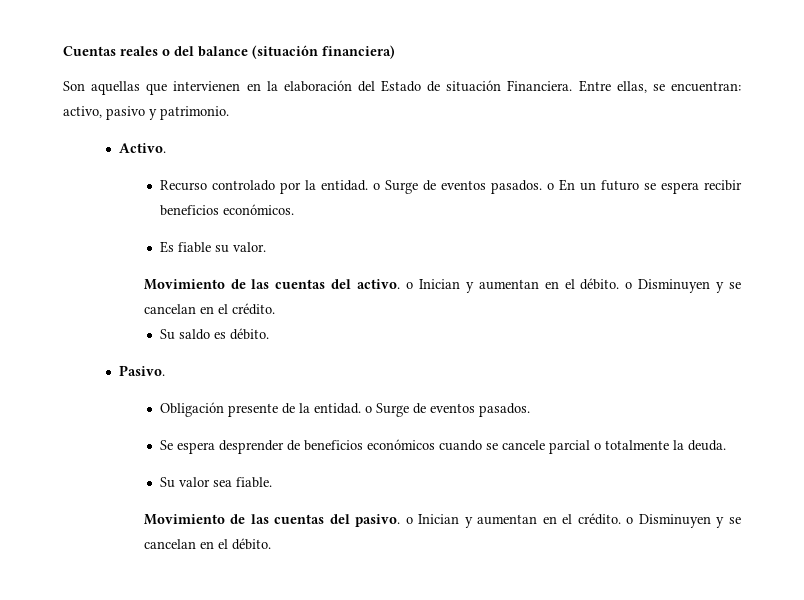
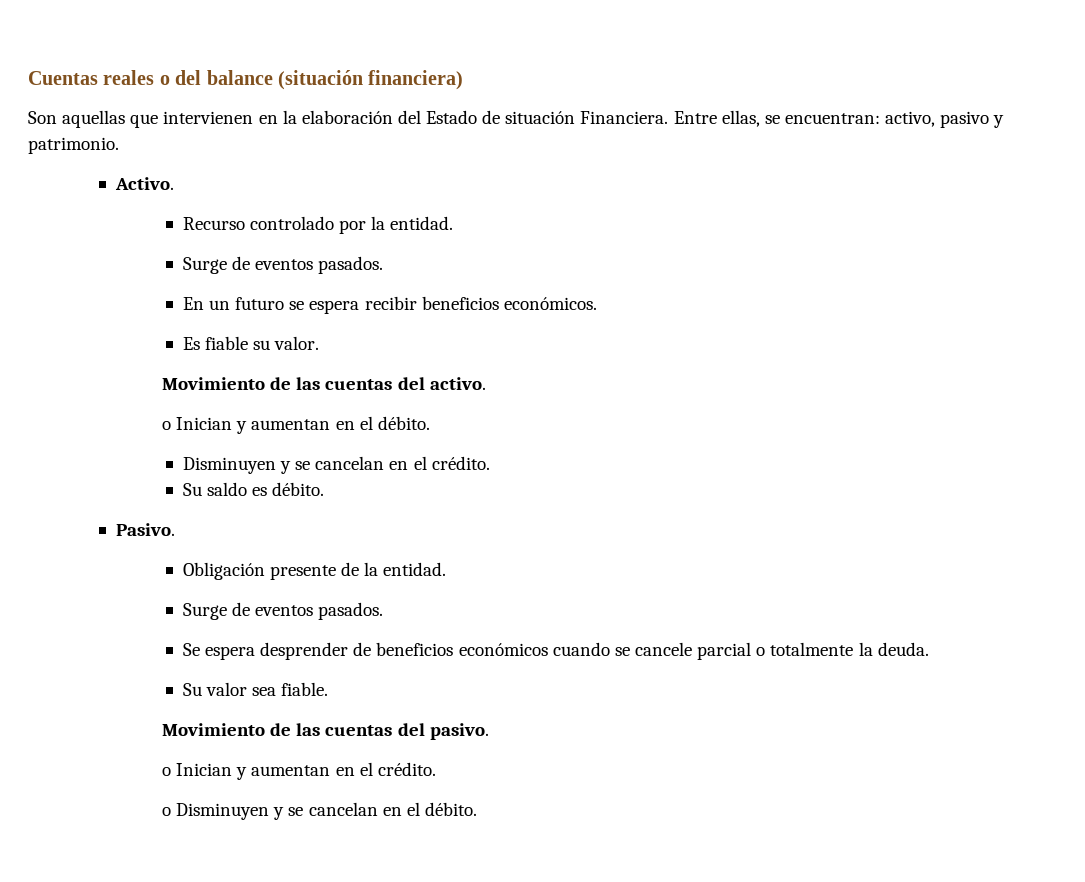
- Recurso controlado por la entidad. o Surge de eventos pasados. o En un futuro se espera recibir beneficios económicos.
+ Recurso controlado por la entidad.
+ Surge de eventos pasados.
+ En un futuro se espera recibir beneficios económicos.
- Movimiento de las cuentas del activo. o Inician y aumentan en el débito. o Disminuyen y se cancelan en el crédito.
+ Movimiento de las cuentas del activo.
+ o Inician y aumentan en el débito.
+ Disminuyen y se cancelan en el crédito.
- Obligación presente de la entidad. o Surge de eventos pasados.
+ Obligación presente de la entidad.
+ Surge de eventos pasados.
- Movimiento de las cuentas del pasivo. o Inician y aumentan en el crédito. o Disminuyen y se cancelan en el débito.
+ Movimiento de las cuentas del pasivo.
+ o Inician y aumentan en el crédito.
+ o Disminuyen y se cancelan en el débito.

